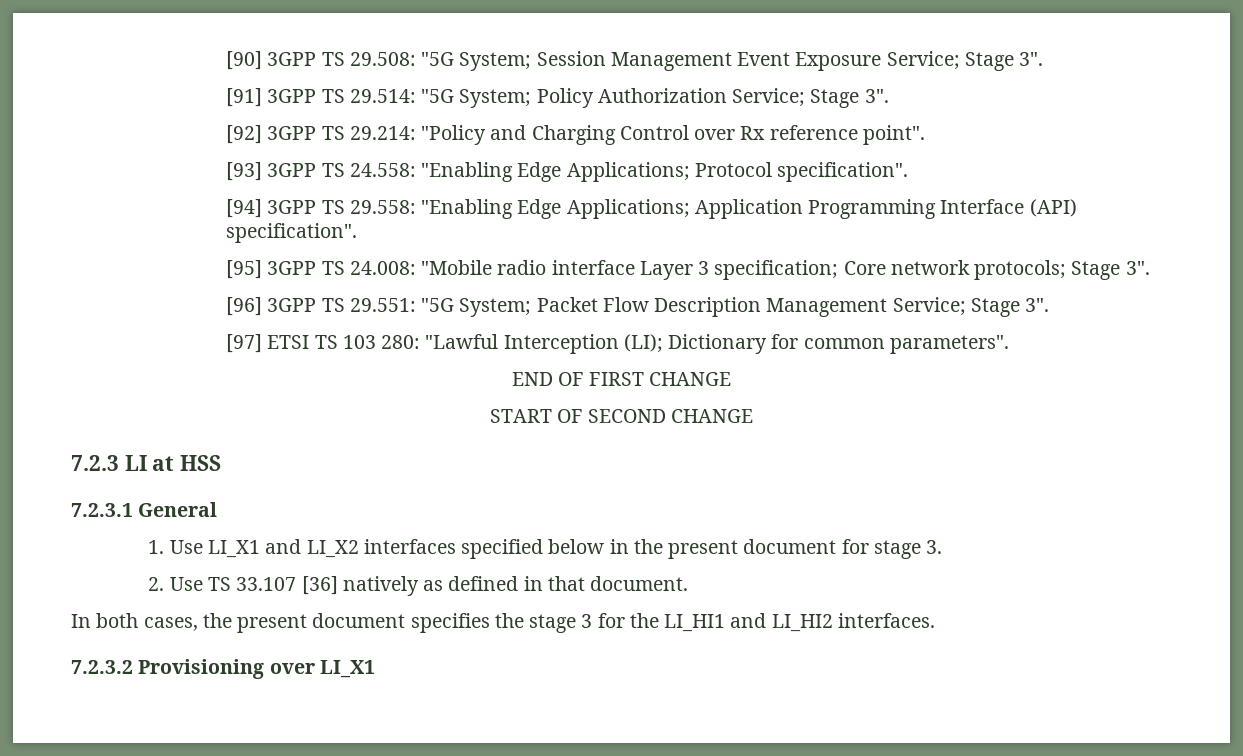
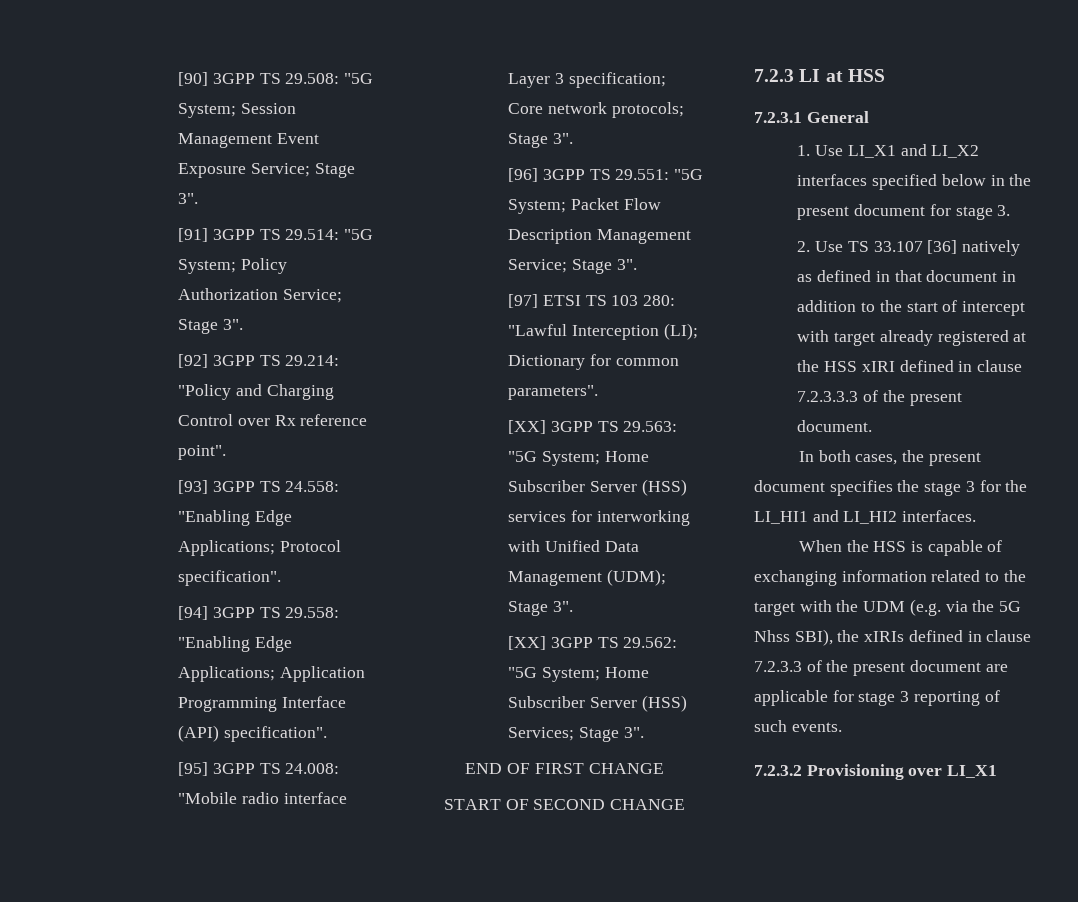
+ [XX] 3GPP TS 29.563: "5G System; Home Subscriber Server (HSS) services for interworking with Unified Data Management (UDM); Stage 3".
+ [XX] 3GPP TS 29.562: "5G System; Home Subscriber Server (HSS) Services; Stage 3".
- 2. Use TS 33.107 [36] natively as defined in that document.
+ 2. Use TS 33.107 [36] natively as defined in that document in addition to the start of intercept with target already registered at the HSS xIRI defined in clause 7.2.3.3.3 of the present document.
+ When the HSS is capable of exchanging information related to the target with the UDM (e.g. via the 5G Nhss SBI), the xIRIs defined in clause 7.2.3.3 of the present document are applicable for stage 3 reporting of such events.

